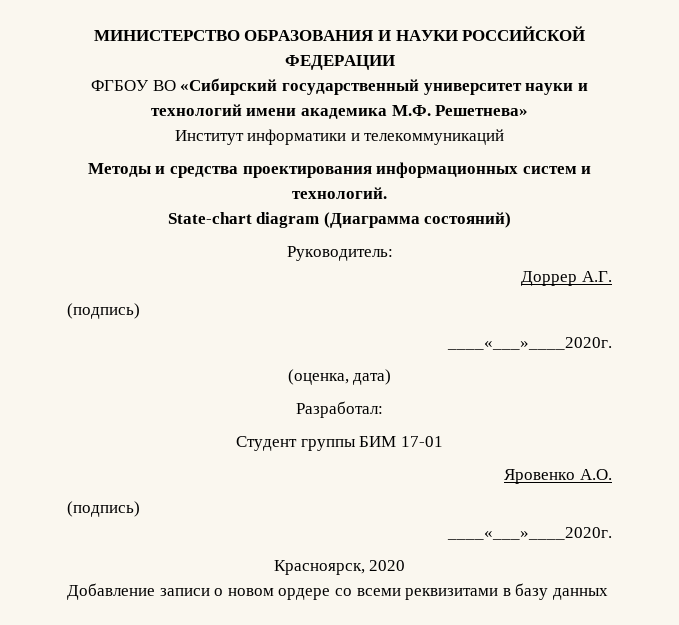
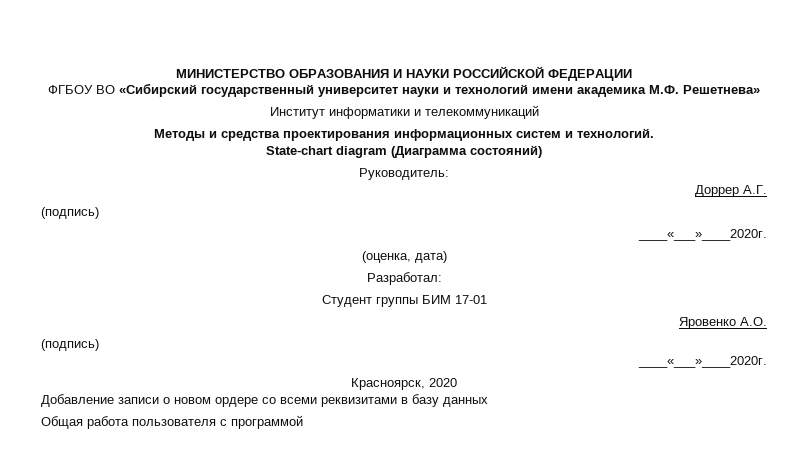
+ Общая работа пользователя с программой

